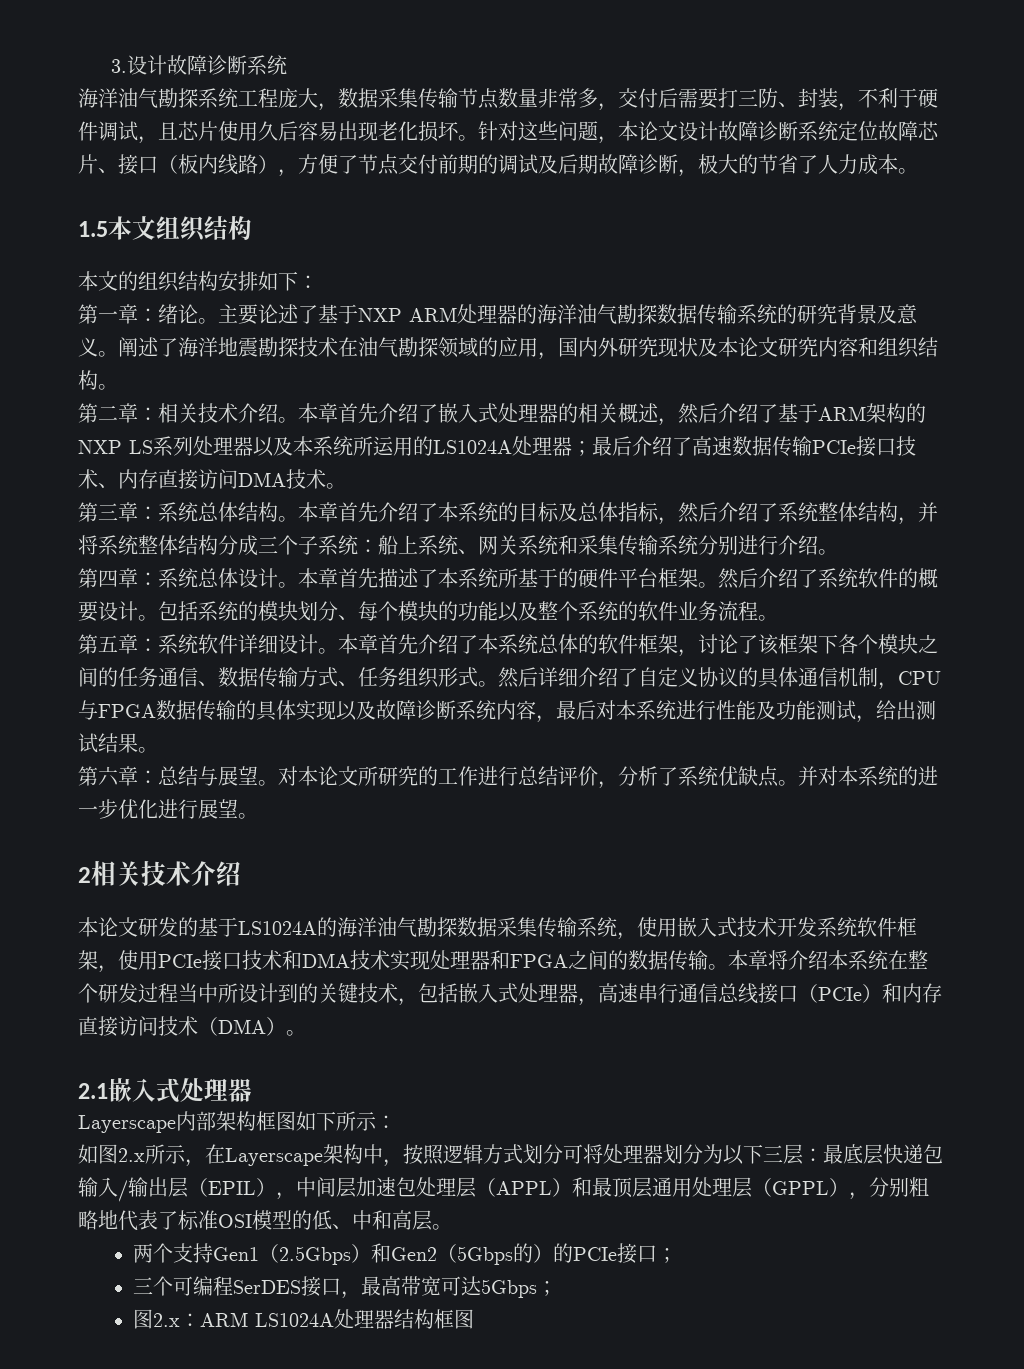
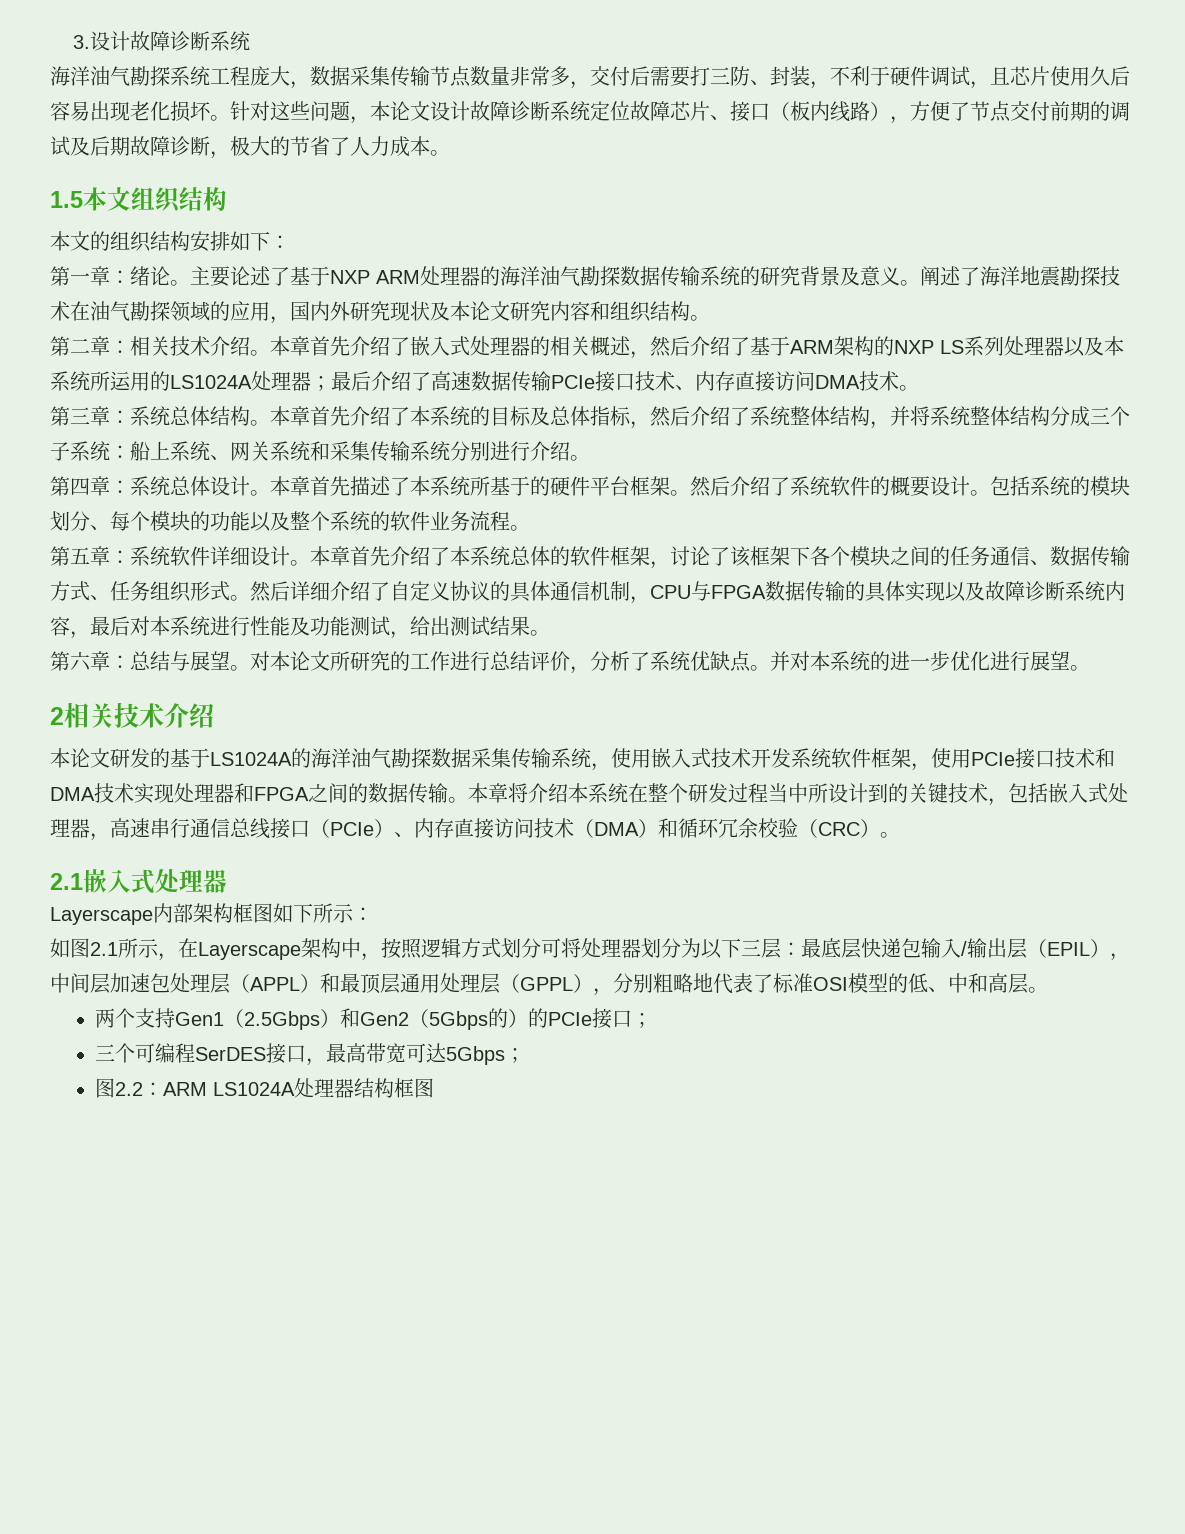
- 本章将介绍本系统在整个研发过程当中所设计到的关键技术，包括嵌入式处理器，高速串行通信总线接口（PCIe）和内存直接访问技术（DMA）。
+ 本章将介绍本系统在整个研发过程当中所设计到的关键技术，包括嵌入式处理器，高速串行通信总线接口（PCIe）、内存直接访问技术（DMA）和循环冗余校验（CRC）。
- 如图2.x所示，在Layerscape架构中，按照逻辑方式划分可将处理器划分为以下三层：最底层快递包输入/输出层（EPIL），中间层加速包处理层（APPL）和最顶层通用处理层（GPPL），分别粗略地代表了标准OSI模型的低、中和高层。
+ 如图2.1所示，在Layerscape架构中，按照逻辑方式划分可将处理器划分为以下三层：最底层快递包输入/输出层（EPIL），中间层加速包处理层（APPL）和最顶层通用处理层（GPPL），分别粗略地代表了标准OSI模型的低、中和高层。
- 图2.x：ARM LS1024A处理器结构框图
+ 图2.2：ARM LS1024A处理器结构框图

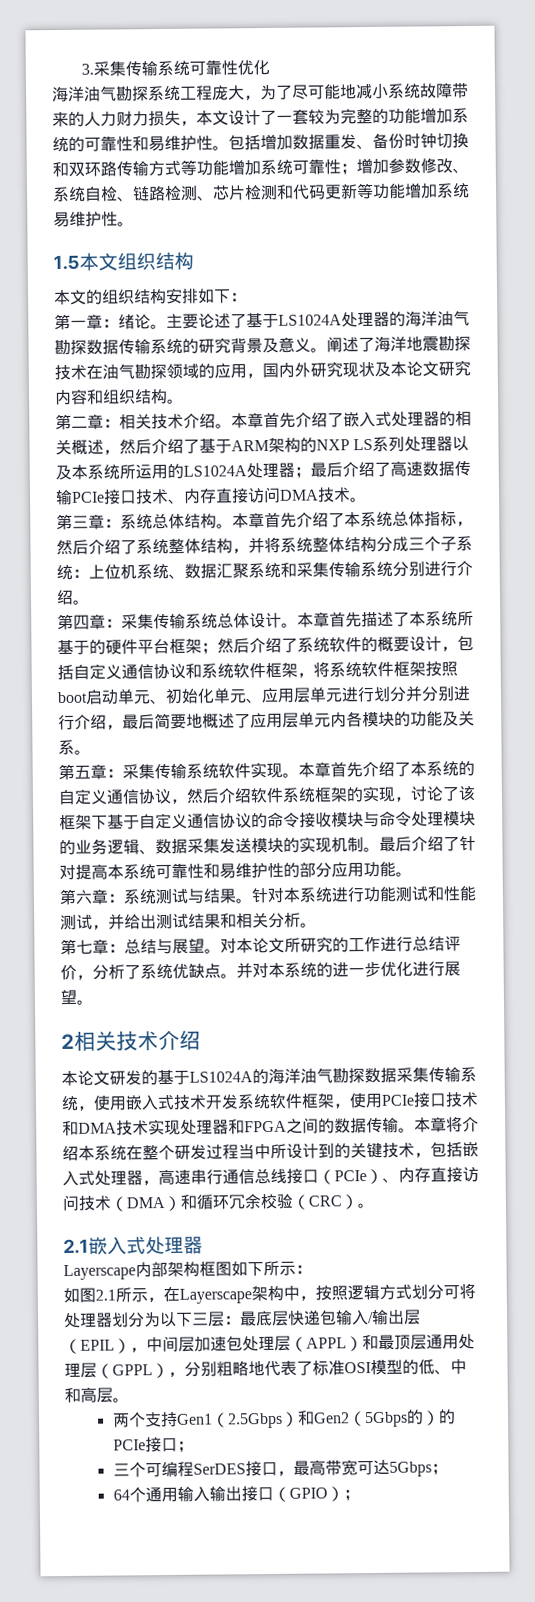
- 3.设计故障诊断系统
+ 3.采集传输系统可靠性优化
- 海洋油气勘探系统工程庞大，数据采集传输节点数量非常多，交付后需要打三防、封装，不利于硬件调试，且芯片使用久后容易出现老化损坏。针对这些问题，本论文设计故障诊断系统定位故障芯片、接口（板内线路），方便了节点交付前期的调试及后期故障诊断，极大的节省了人力成本。
+ 海洋油气勘探系统工程庞大，为了尽可能地减小系统故障带来的人力财力损失，本文设计了一套较为完整的功能增加系统的可靠性和易维护性。包括增加数据重发、备份时钟切换和双环路传输方式等功能增加系统可靠性；增加参数修改、系统自检、链路检测、芯片检测和代码更新等功能增加系统易维护性。
- 主要论述了基于NXP ARM处理器的海洋油气勘探数据传输系统的研究背景及意义。
+ 主要论述了基于LS1024A处理器的海洋油气勘探数据传输系统的研究背景及意义。
- 本章首先介绍了本系统的目标及总体指标，然后介绍了系统整体结构，并将系统整体结构分成三个子系统：船上系统、网关系统和采集传输系统分别进行介绍。
+ 本章首先介绍了本系统总体指标，然后介绍了系统整体结构，并将系统整体结构分成三个子系统：上位机系统、数据汇聚系统和采集传输系统分别进行介绍。
- 第四章：系统总体设计。
+ 第四章：采集传输系统总体设计。
- 本章首先描述了本系统所基于的硬件平台框架。然后介绍了系统软件的概要设计。包括系统的模块划分、每个模块的功能以及整个系统的软件业务流程。
- 第五章：系统软件详细设计。本章首先介绍了本系统总体的软件框架，讨论了该框架下各个模块之间的任务通信、数据传输方式、任务组织形式。然后详细介绍了自定义协议的具体通信机制，CPU与FPGA数据传输的具体实现以及故障诊断系统内容，最后对本系统进行性能及功能测试，给出测试结果。
- 第六章：总结与展望。
+ 本章首先描述了本系统所基于的硬件平台框架；然后介绍了系统软件的概要设计，包括自定义通信协议和系统软件框架，将系统软件框架按照boot启动单元、初始化单元、应用层单元进行划分并分别进行介绍，最后简要地概述了应用层单元内各模块的功能及关系。
+ 第五章：采集传输系统软件实现。本章首先介绍了本系统的自定义通信协议，然后介绍软件系统框架的实现，讨论了该框架下基于自定义通信协议的命令接收模块与命令处理模块的业务逻辑、数据采集发送模块的实现机制。最后介绍了针对提高本系统可靠性和易维护性的部分应用功能。
+ 第六章：系统测试与结果。针对本系统进行功能测试和性能测试，并给出测试结果和相关分析。
+ 第七章：总结与展望。
- 图2.2：ARM LS1024A处理器结构框图
+ 64个通用输入输出接口（GPIO）；

